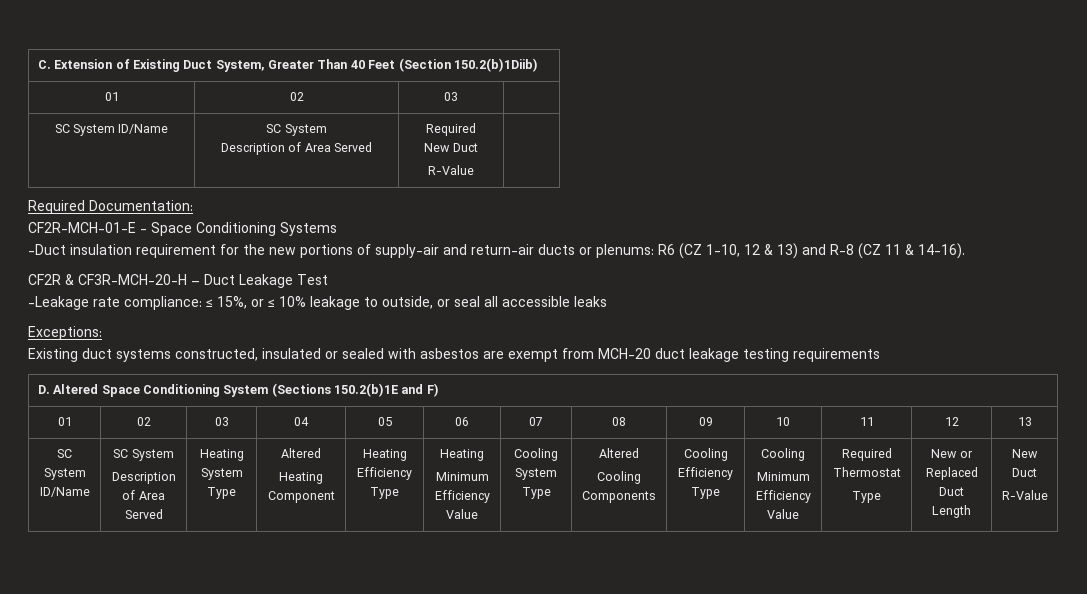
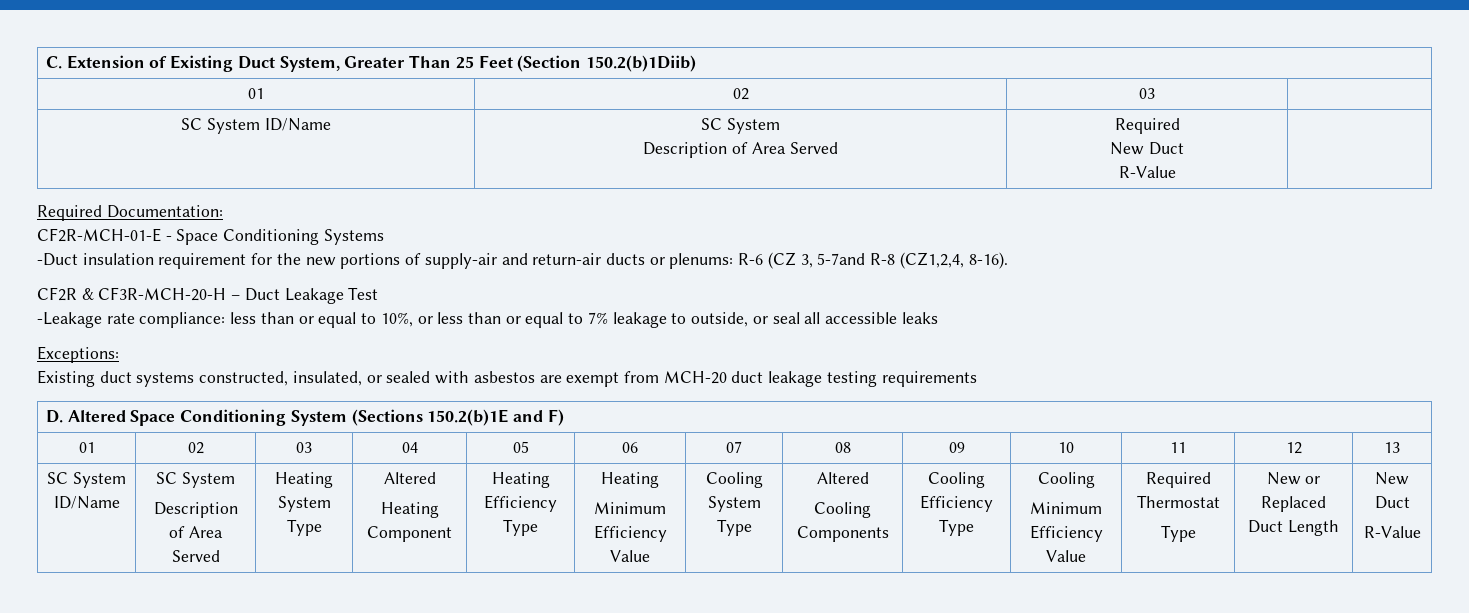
- C. Extension of Existing Duct System, Greater Than 40 Feet (Section 150.2(b)1Diib)
+ C. Extension of Existing Duct System, Greater Than 25 Feet (Section 150.2(b)1Diib)
- -Duct insulation requirement for the new portions of supply-air and return-air ducts or plenums: R6 (CZ 1-10, 12 & 13) and R-8 (CZ 11 & 14-16).
+ -Duct insulation requirement for the new portions of supply-air and return-air ducts or plenums: R-6 (CZ 3, 5-7and R-8 (CZ1,2,4, 8-16).
- -Leakage rate compliance: ≤ 15%, or ≤ 10% leakage to outside, or seal all accessible leaks
+ -Leakage rate compliance: less than or equal to 10%, or less than or equal to 7% leakage to outside, or seal all accessible leaks
- Existing duct systems constructed, insulated or sealed with asbestos are exempt from MCH-20 duct leakage testing requirements
+ Existing duct systems constructed, insulated, or sealed with asbestos are exempt from MCH-20 duct leakage testing requirements

